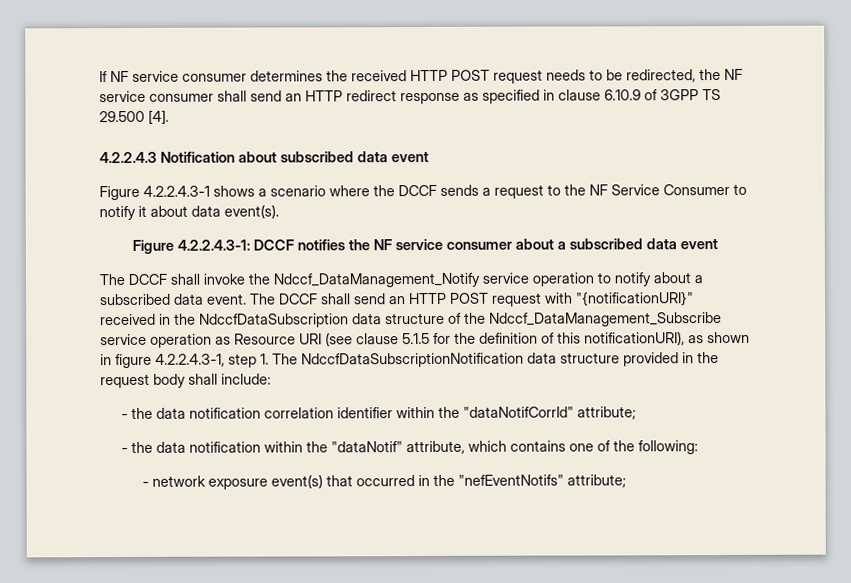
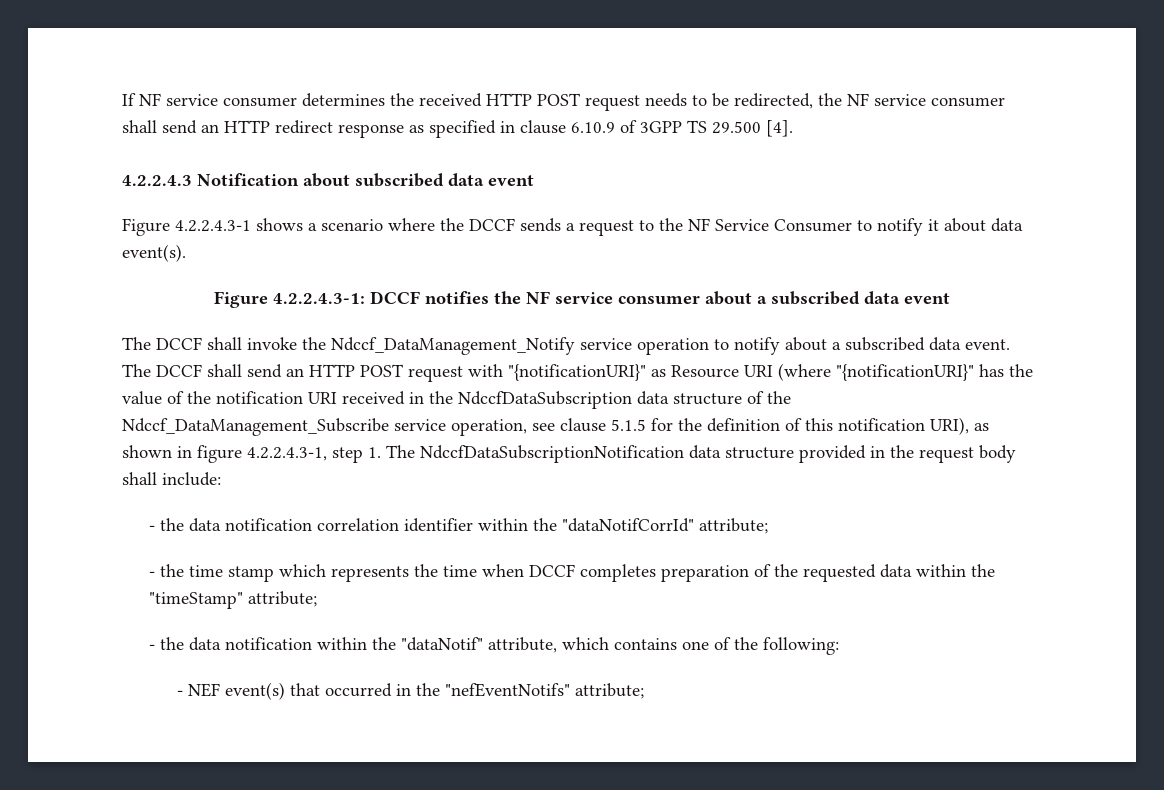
- The DCCF shall send an HTTP POST request with "{notificationURI}" received in the NdccfDataSubscription data structure of the Ndccf_DataManagement_Subscribe service operation as Resource URI (see clause 5.1.5 for the definition of this notificationURI), as shown in figure 4.2.2.4.3-1, step 1. The NdccfDataSubscriptionNotification data structure provided in the request body shall include:
+ The DCCF shall send an HTTP POST request with "{notificationURI}" as Resource URI (where "{notificationURI}" has the value of the notification URI received in the NdccfDataSubscription data structure of the Ndccf_DataManagement_Subscribe service operation, see clause 5.1.5 for the definition of this notification URI), as shown in figure 4.2.2.4.3-1, step 1. The NdccfDataSubscriptionNotification data structure provided in the request body shall include:
+ - the time stamp which represents the time when DCCF completes preparation of the requested data within the "timeStamp" attribute;
- - network exposure event(s) that occurred in the "nefEventNotifs" attribute;
+ - NEF event(s) that occurred in the "nefEventNotifs" attribute;

